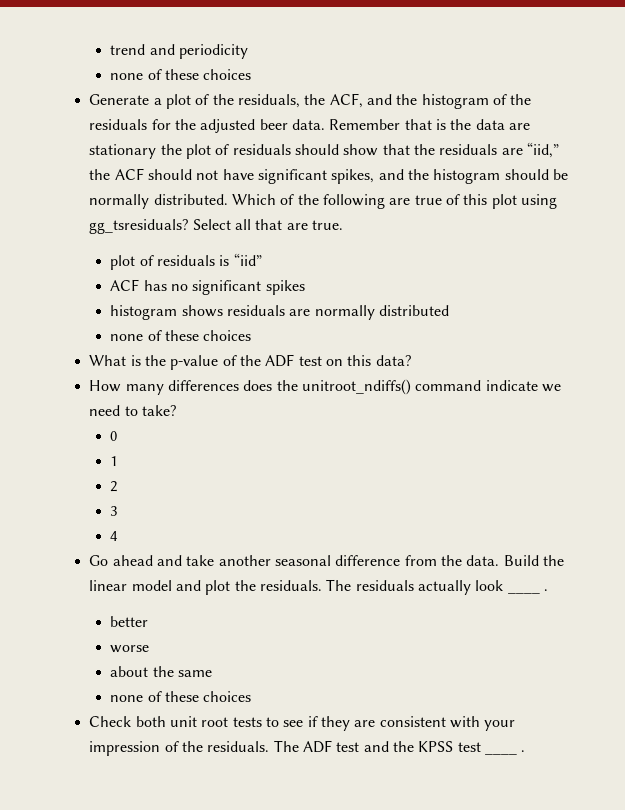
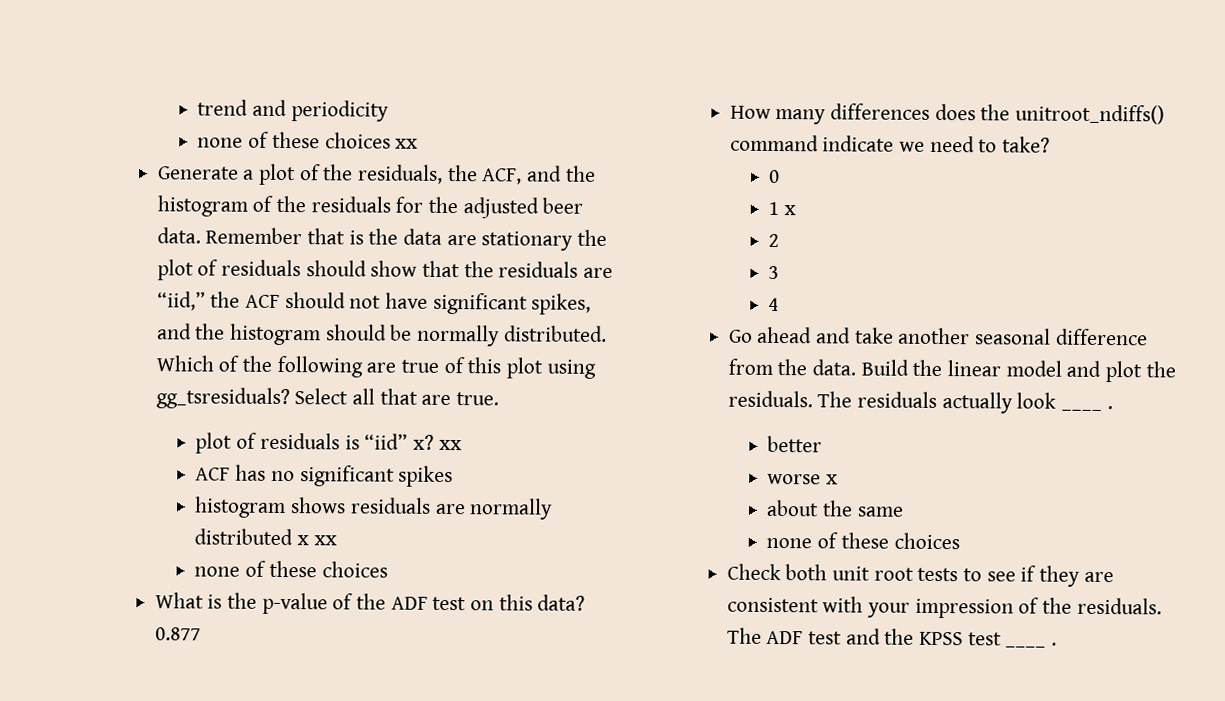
  trend and periodicity
- none of these choices
+ none of these choices xx
- plot of residuals is “iid”
+ plot of residuals is “iid” x? xx
- histogram shows residuals are normally distributed
+ histogram shows residuals are normally distributed x xx
+ 0.877
- 1
+ 1 x
- worse
+ worse x

